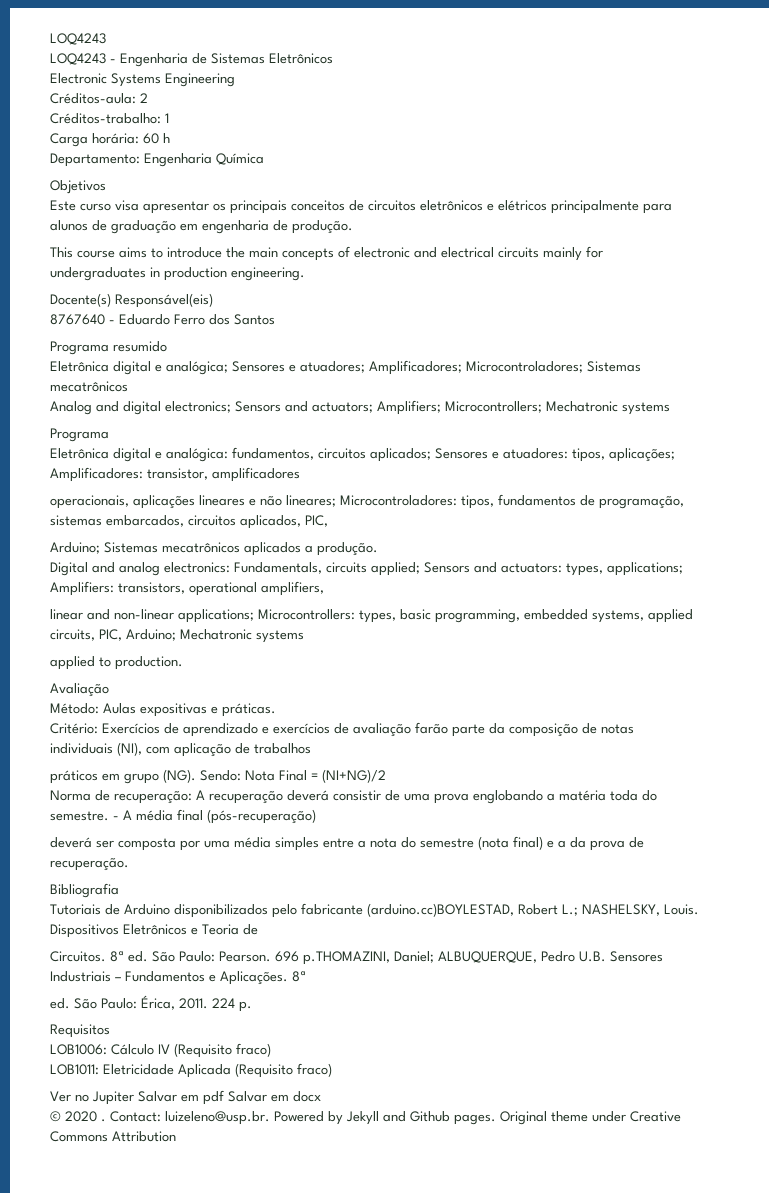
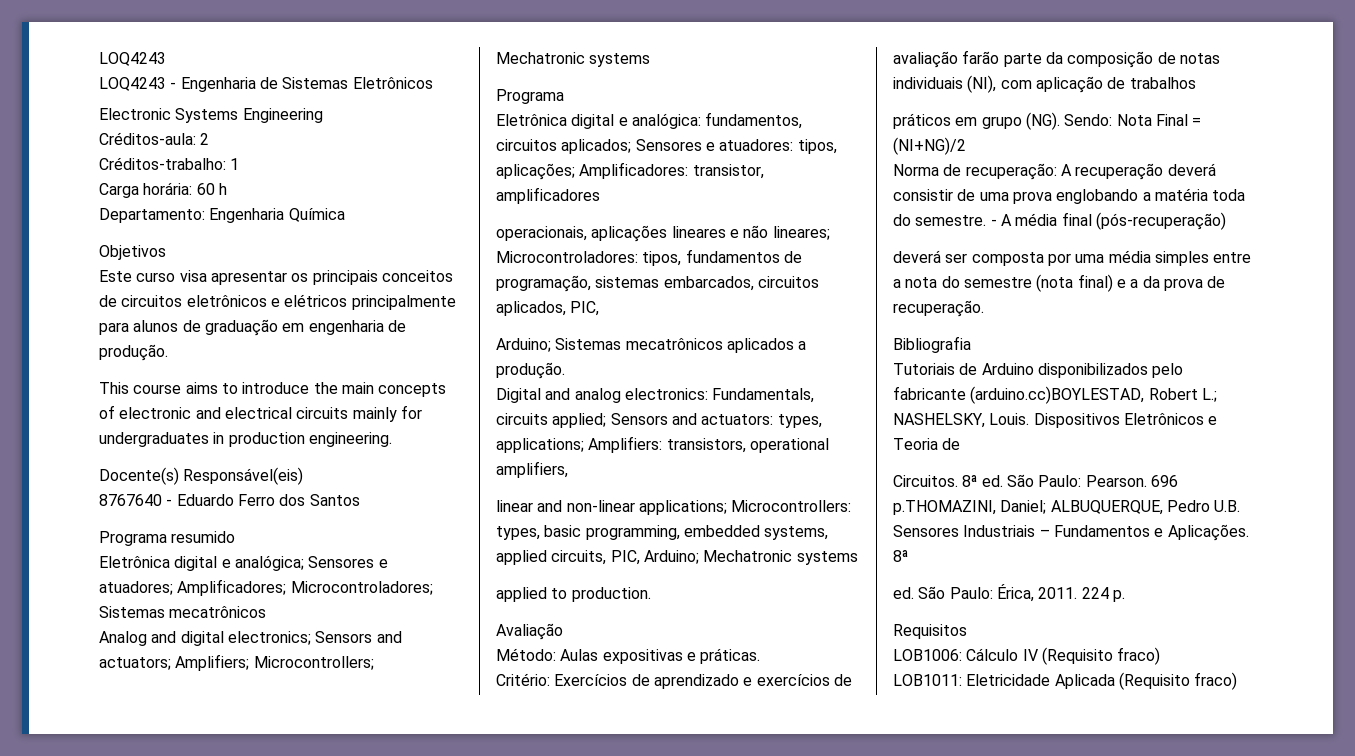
- Ver no Jupiter Salvar em pdf Salvar em docx
- © 2020 . Contact: luizeleno@usp.br. Powered by Jekyll and Github pages. Original theme under Creative Commons Attribution

